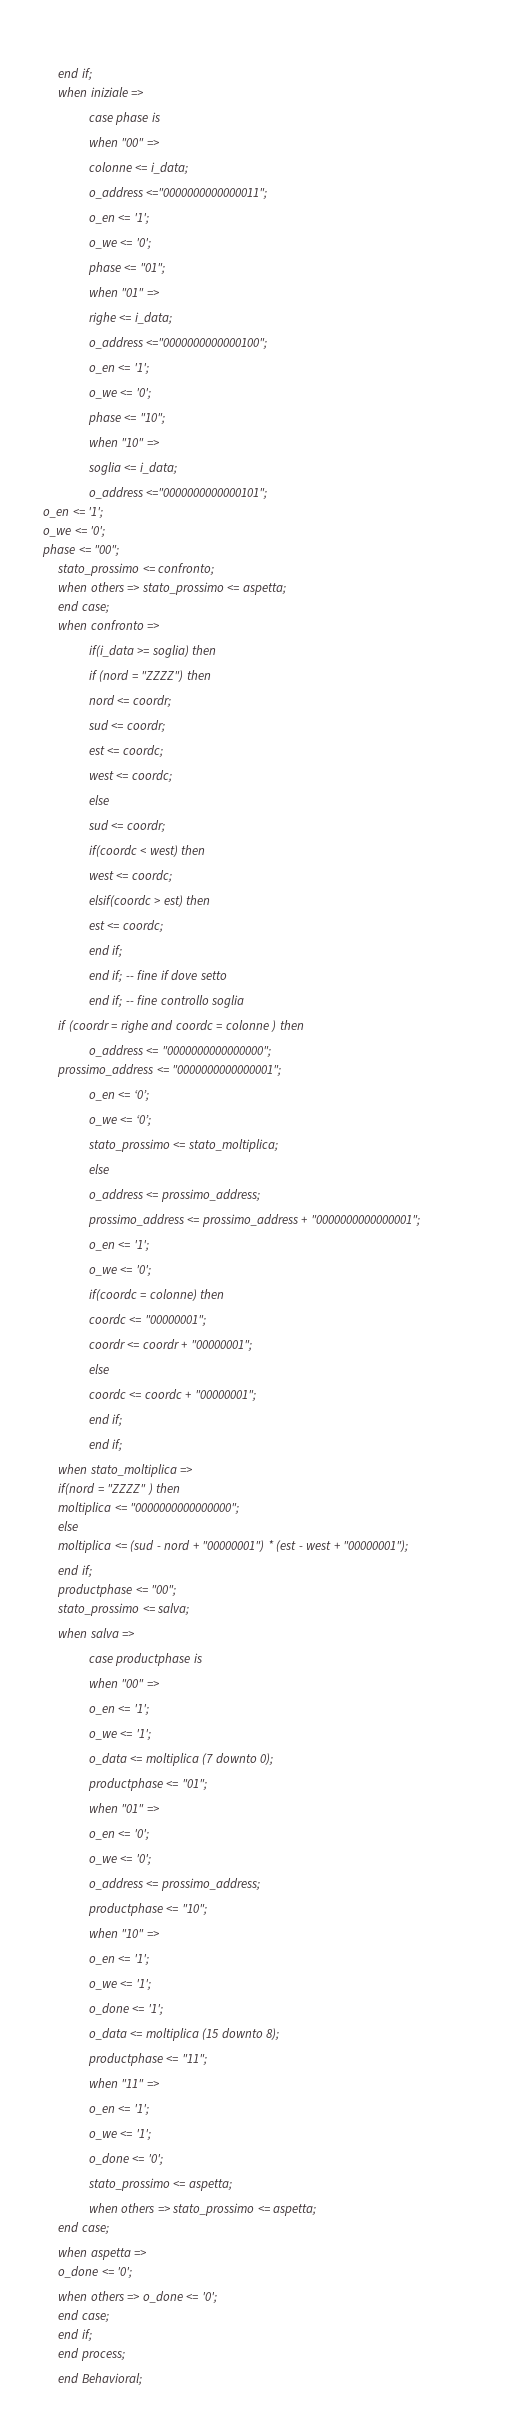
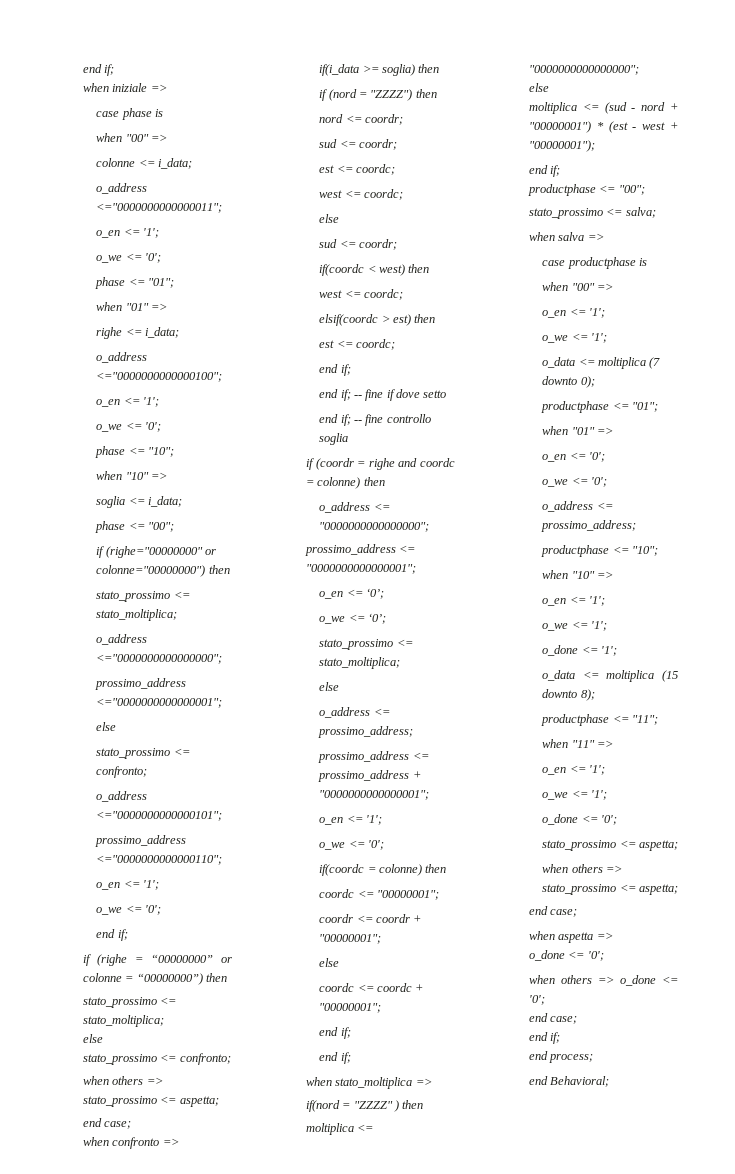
+ phase <= "00";
+ if (righe="00000000" or colonne="00000000") then
+ stato_prossimo <= stato_moltiplica;
+ o_address <="0000000000000000";
+ prossimo_address <="0000000000000001";
+ else
+ stato_prossimo <= confronto;
  o_address <="0000000000000101";
+ prossimo_address <="0000000000000110";
  o_en <= '1';
  o_we <= '0';
- phase <= "00";
+ end if;
+ if (righe = “00000000” or colonne = “00000000”) then
+ stato_prossimo <= stato_moltiplica;
+ else
- if (coordr = righe and coordc = colonne ) then
+ if (coordr = righe and coordc = colonne) then

